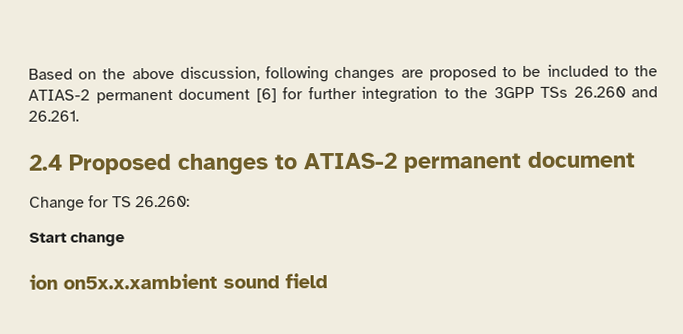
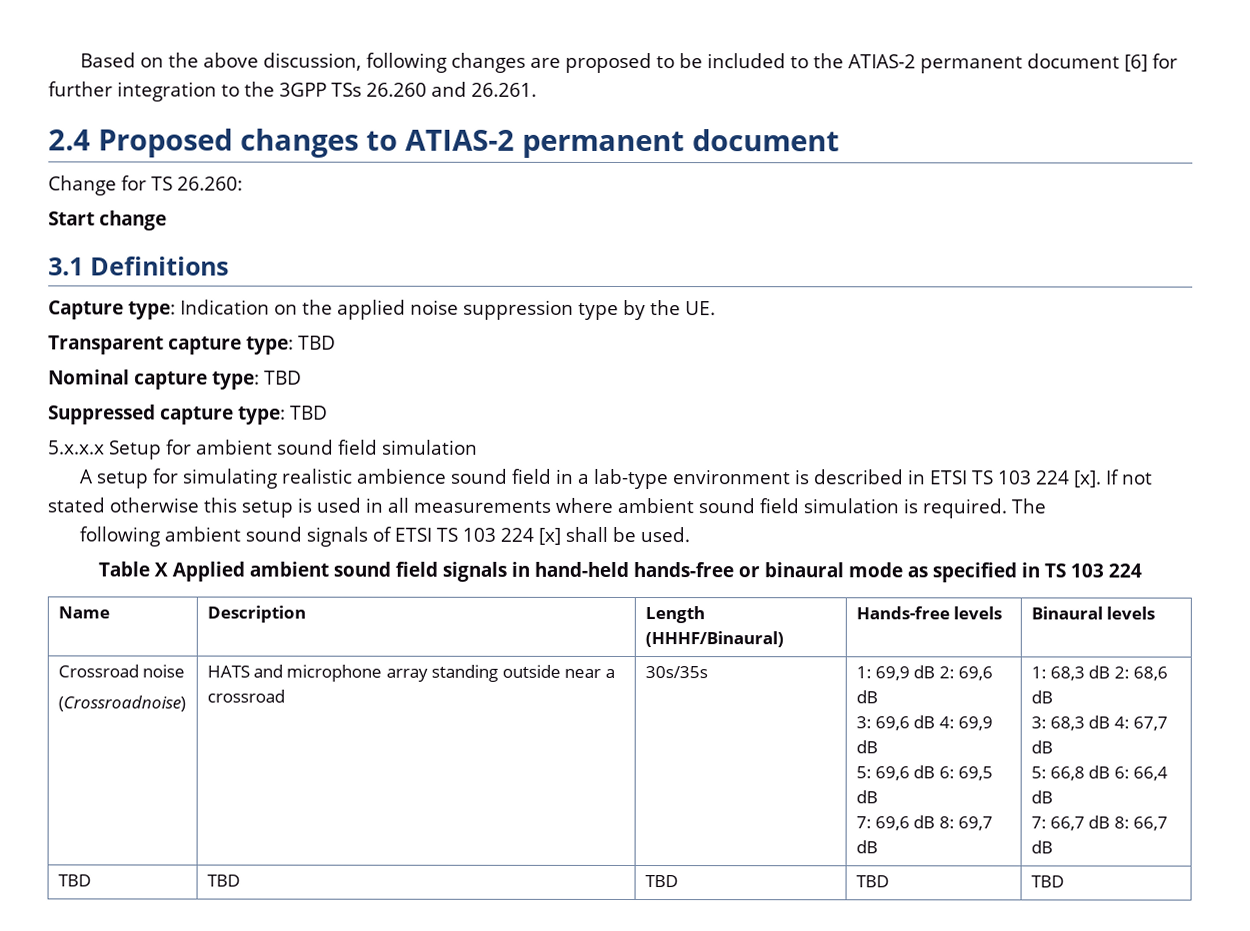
- ion on5x.x.xambient sound field
+ 3.1 Definitions
+ Capture type: Indication on the applied noise suppression type by the UE.
+ Transparent capture type: TBD
+ Nominal capture type: TBD
+ Suppressed capture type: TBD
+ 5.x.x.x Setup for ambient sound field simulation
+ A setup for simulating realistic ambience sound field in a lab-type environment is described in ETSI TS 103 224 [x]. If not stated otherwise this setup is used in all measurements where ambient sound field simulation is required. The
+ following ambient sound signals of ETSI TS 103 224 [x] shall be used.
+ Table X Applied ambient sound field signals in hand-held hands-free or binaural mode as specified in TS 103 224
+ Name | Description | Length (HHHF/Binaural) | Hands-free levels | Binaural levels
+ Crossroad noise
+ (Crossroadnoise) | HATS and microphone array standing outside near a crossroad | 30s/35s | 1: 69,9 dB 2: 69,6 dB
+ 3: 69,6 dB 4: 69,9 dB
+ 5: 69,6 dB 6: 69,5 dB
+ 7: 69,6 dB 8: 69,7 dB | 1: 68,3 dB 2: 68,6 dB
+ 3: 68,3 dB 4: 67,7 dB
+ 5: 66,8 dB 6: 66,4 dB
+ 7: 66,7 dB 8: 66,7 dB
+ TBD | TBD | TBD | TBD | TBD

